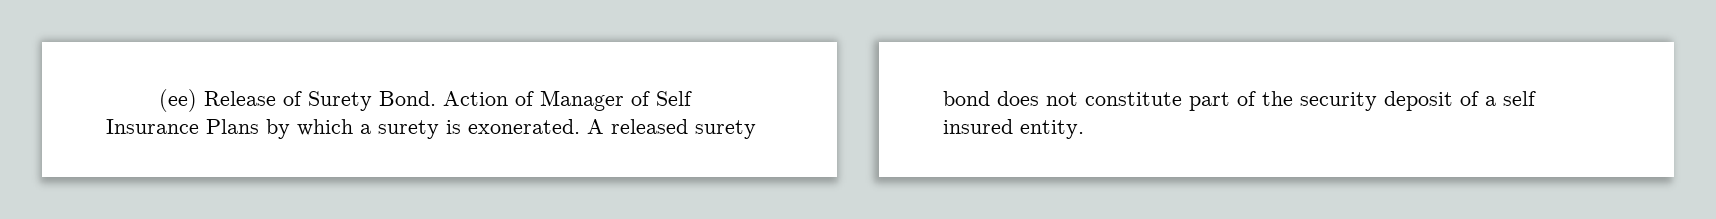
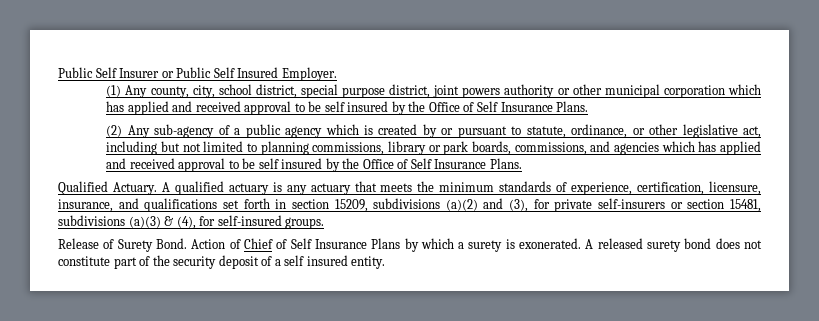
- (ee) Release of Surety Bond.
+ Public Self Insurer or Public Self Insured Employer.
+ (1) Any county, city, school district, special purpose district, joint powers authority or other municipal corporation which has applied and received approval to be self insured by the Office of Self Insurance Plans.
+ (2) Any sub-agency of a public agency which is created by or pursuant to statute, ordinance, or other legislative act, including but not limited to planning commissions, library or park boards, commissions, and agencies which has applied and received approval to be self insured by the Office of Self Insurance Plans.
+ Qualified Actuary. A qualified actuary is any actuary that meets the minimum standards of experience, certification, licensure, insurance, and qualifications set forth in section 15209, subdivisions (a)(2) and (3), for private self-insurers or section 15481, subdivisions (a)(3) & (4), for self-insured groups.
+ Release of Surety Bond.
- Action of Manager of Self Insurance Plans by which a surety is exonerated.
+ Action of Chief of Self Insurance Plans by which a surety is exonerated.

